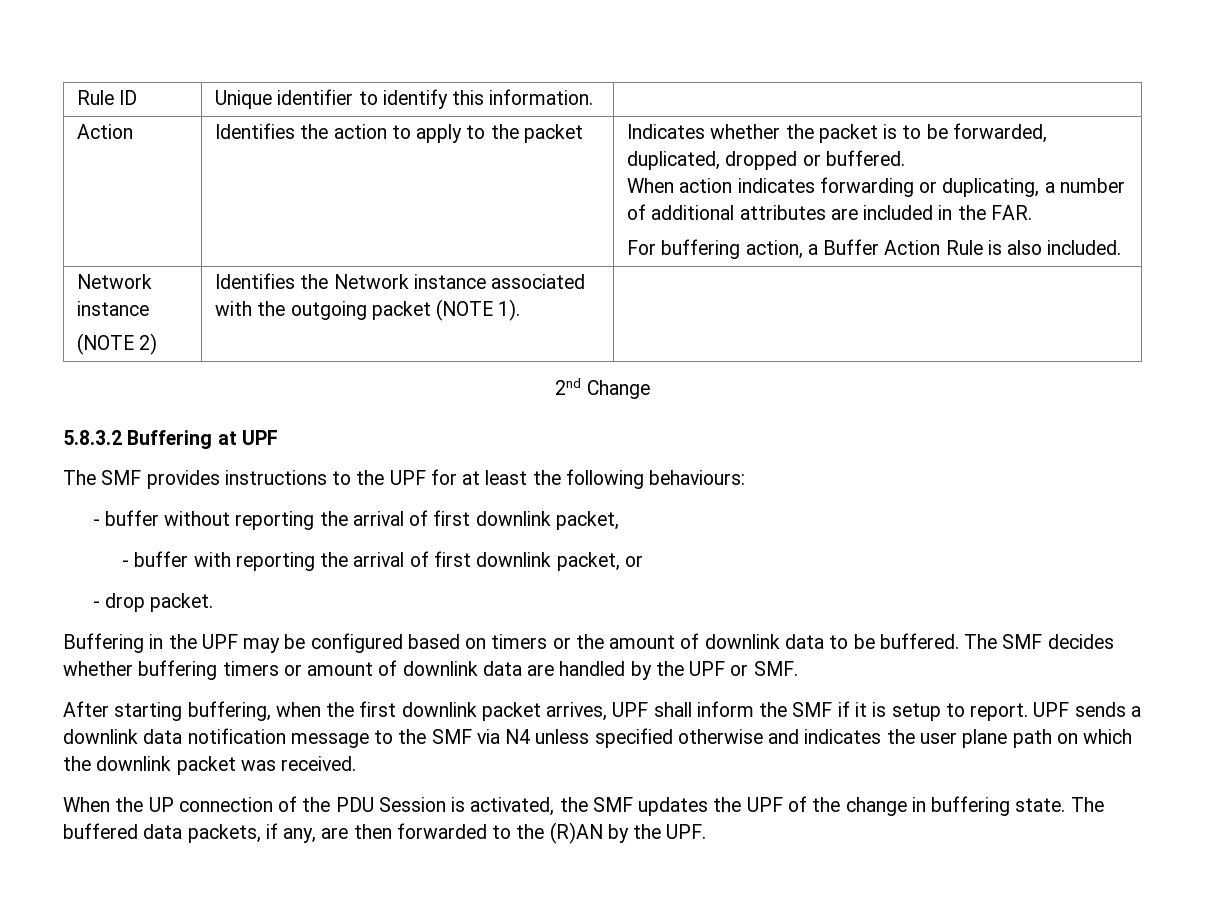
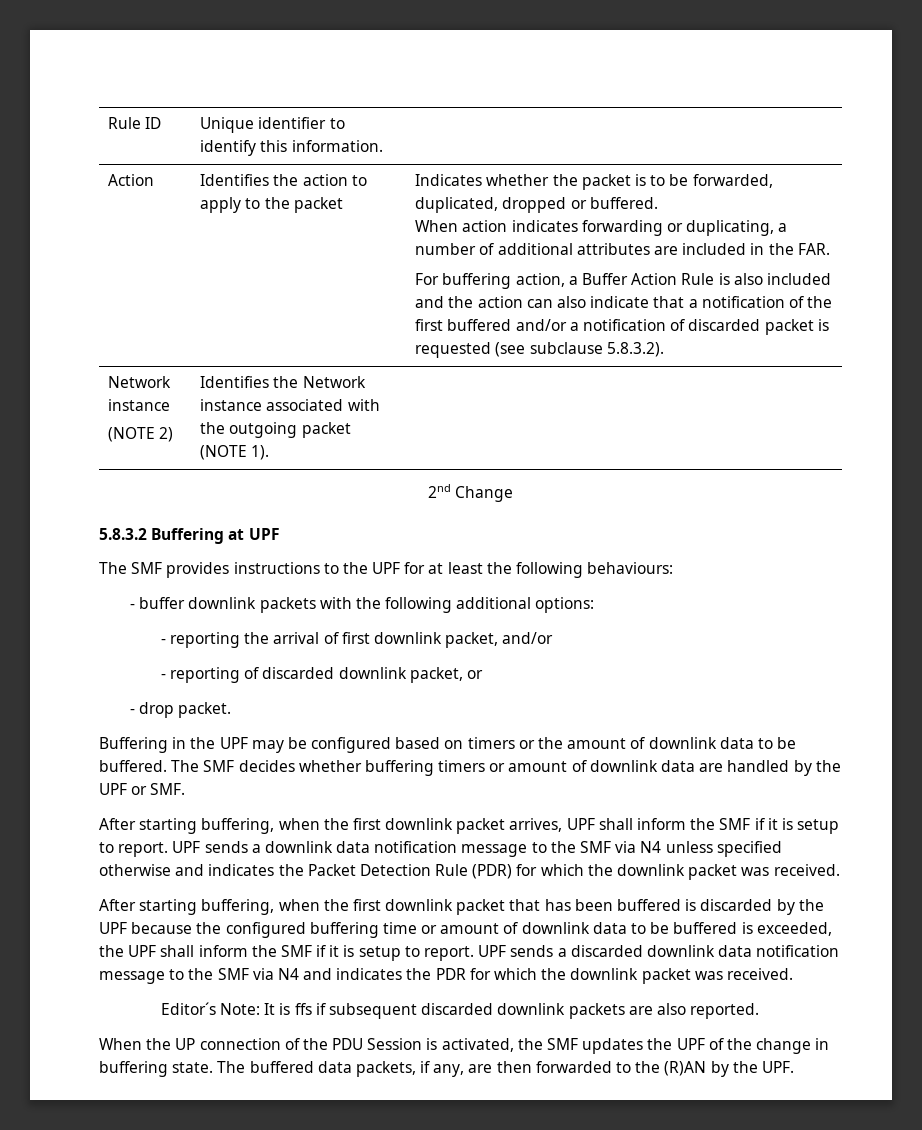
- For buffering action, a Buffer Action Rule is also included.
+ For buffering action, a Buffer Action Rule is also included and the action can also indicate that a notification of the first buffered and/or a notification of discarded packet is requested (see subclause 5.8.3.2).
- - buffer without reporting the arrival of first downlink packet,
- - buffer with reporting the arrival of first downlink packet, or
+ - buffer downlink packets with the following additional options:
+ - reporting the arrival of first downlink packet, and/or
+ - reporting of discarded downlink packet, or
- UPF sends a downlink data notification message to the SMF via N4 unless specified otherwise and indicates the user plane path on which the downlink packet was received.
+ UPF sends a downlink data notification message to the SMF via N4 unless specified otherwise and indicates the Packet Detection Rule (PDR) for which the downlink packet was received.
+ After starting buffering, when the first downlink packet that has been buffered is discarded by the UPF because the configured buffering time or amount of downlink data to be buffered is exceeded, the UPF shall inform the SMF if it is setup to report. UPF sends a discarded downlink data notification message to the SMF via N4 and indicates the PDR for which the downlink packet was received.
+ Editor´s Note: It is ffs if subsequent discarded downlink packets are also reported.

